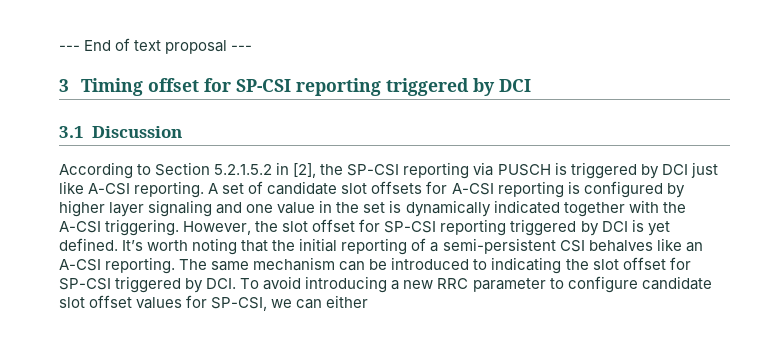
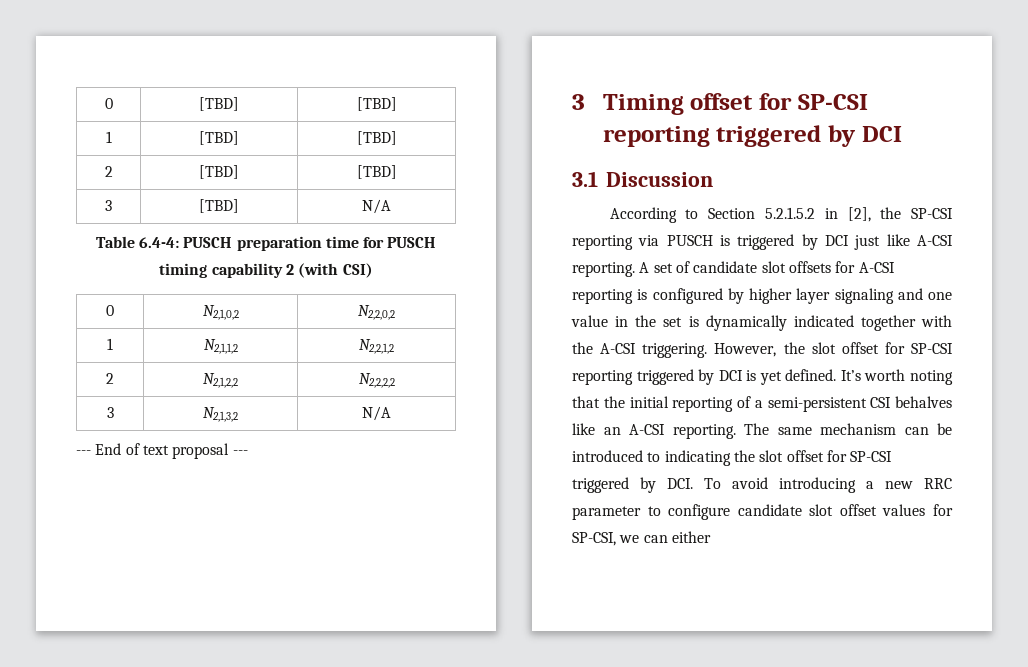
+ 0 | [TBD] | [TBD]
+ 1 | [TBD] | [TBD]
+ 2 | [TBD] | [TBD]
+ 3 | [TBD] | N/A
+ Table 6.4-4: PUSCH preparation time for PUSCH timing capability 2 (with CSI)
+ 0 | N2,1,0,2 | N2,2,0,2
+ 1 | N2,1,1,2 | N2,2,1,2
+ 2 | N2,1,2,2 | N2,2,2,2
+ 3 | N2,1,3,2 | N/A

